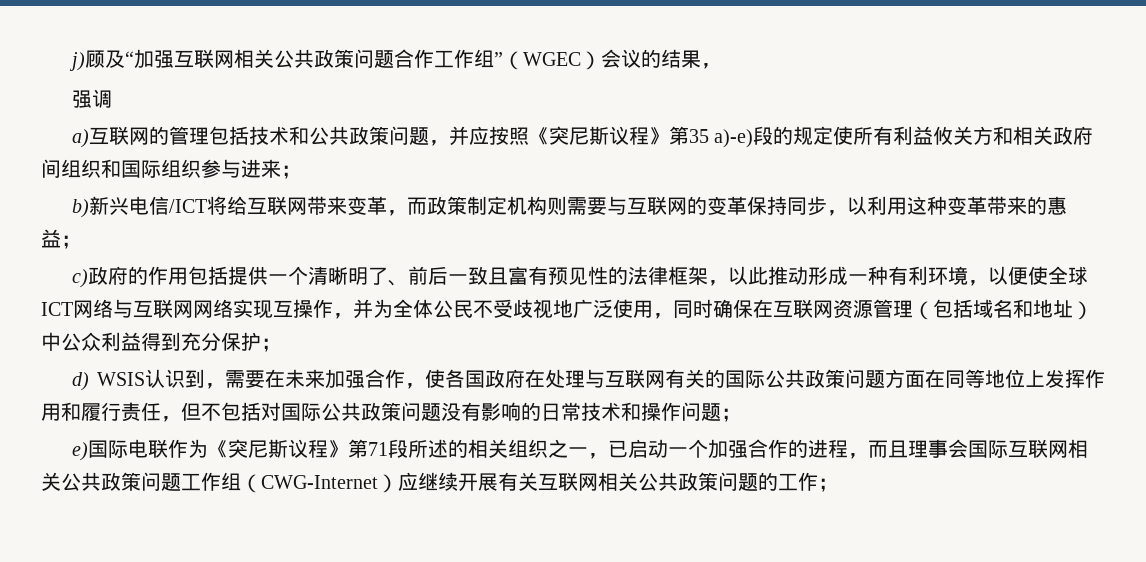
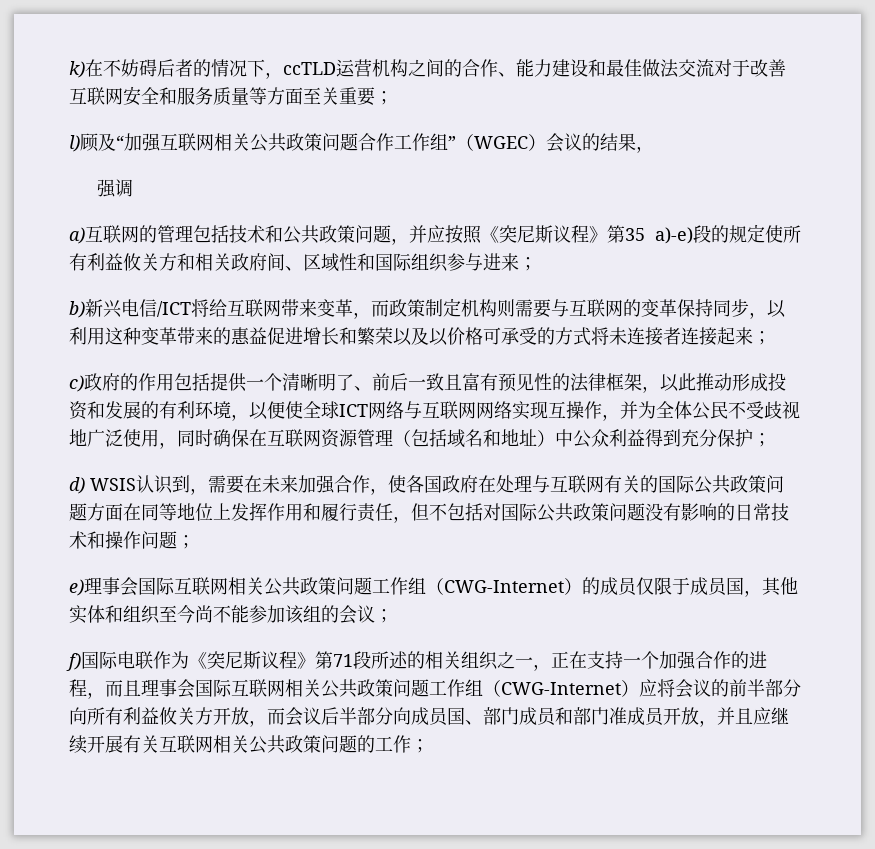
- j)顾及“加强互联网相关公共政策问题合作工作组”（WGEC）会议的结果，
+ k)在不妨碍后者的情况下，ccTLD运营机构之间的合作、能力建设和最佳做法交流对于改善互联网安全和服务质量等方面至关重要；
+ l)顾及“加强互联网相关公共政策问题合作工作组”（WGEC）会议的结果，
- a)互联网的管理包括技术和公共政策问题，并应按照《突尼斯议程》第35 a)-e)段的规定使所有利益攸关方和相关政府间组织和国际组织参与进来；
+ a)互联网的管理包括技术和公共政策问题，并应按照《突尼斯议程》第35 a)-e)段的规定使所有利益攸关方和相关政府间、区域性和国际组织参与进来；
- b)新兴电信/ICT将给互联网带来变革，而政策制定机构则需要与互联网的变革保持同步，以利用这种变革带来的惠益；
+ b)新兴电信/ICT将给互联网带来变革，而政策制定机构则需要与互联网的变革保持同步，以利用这种变革带来的惠益促进增长和繁荣以及以价格可承受的方式将未连接者连接起来；
- c)政府的作用包括提供一个清晰明了、前后一致且富有预见性的法律框架，以此推动形成一种有利环境，以便使全球ICT网络与互联网网络实现互操作，并为全体公民不受歧视地广泛使用，同时确保在互联网资源管理（包括域名和地址）中公众利益得到充分保护；
+ c)政府的作用包括提供一个清晰明了、前后一致且富有预见性的法律框架，以此推动形成投资和发展的有利环境，以便使全球ICT网络与互联网网络实现互操作，并为全体公民不受歧视地广泛使用，同时确保在互联网资源管理（包括域名和地址）中公众利益得到充分保护；
- e)国际电联作为《突尼斯议程》第71段所述的相关组织之一，已启动一个加强合作的进程，而且理事会国际互联网相关公共政策问题工作组（CWG-Internet）应继续开展有关互联网相关公共政策问题的工作；
+ e)理事会国际互联网相关公共政策问题工作组（CWG-Internet）的成员仅限于成员国，其他实体和组织至今尚不能参加该组的会议；
+ f)国际电联作为《突尼斯议程》第71段所述的相关组织之一，正在支持一个加强合作的进程，而且理事会国际互联网相关公共政策问题工作组（CWG-Internet）应将会议的前半部分向所有利益攸关方开放，而会议后半部分向成员国、部门成员和部门准成员开放，并且应继续开展有关互联网相关公共政策问题的工作；

